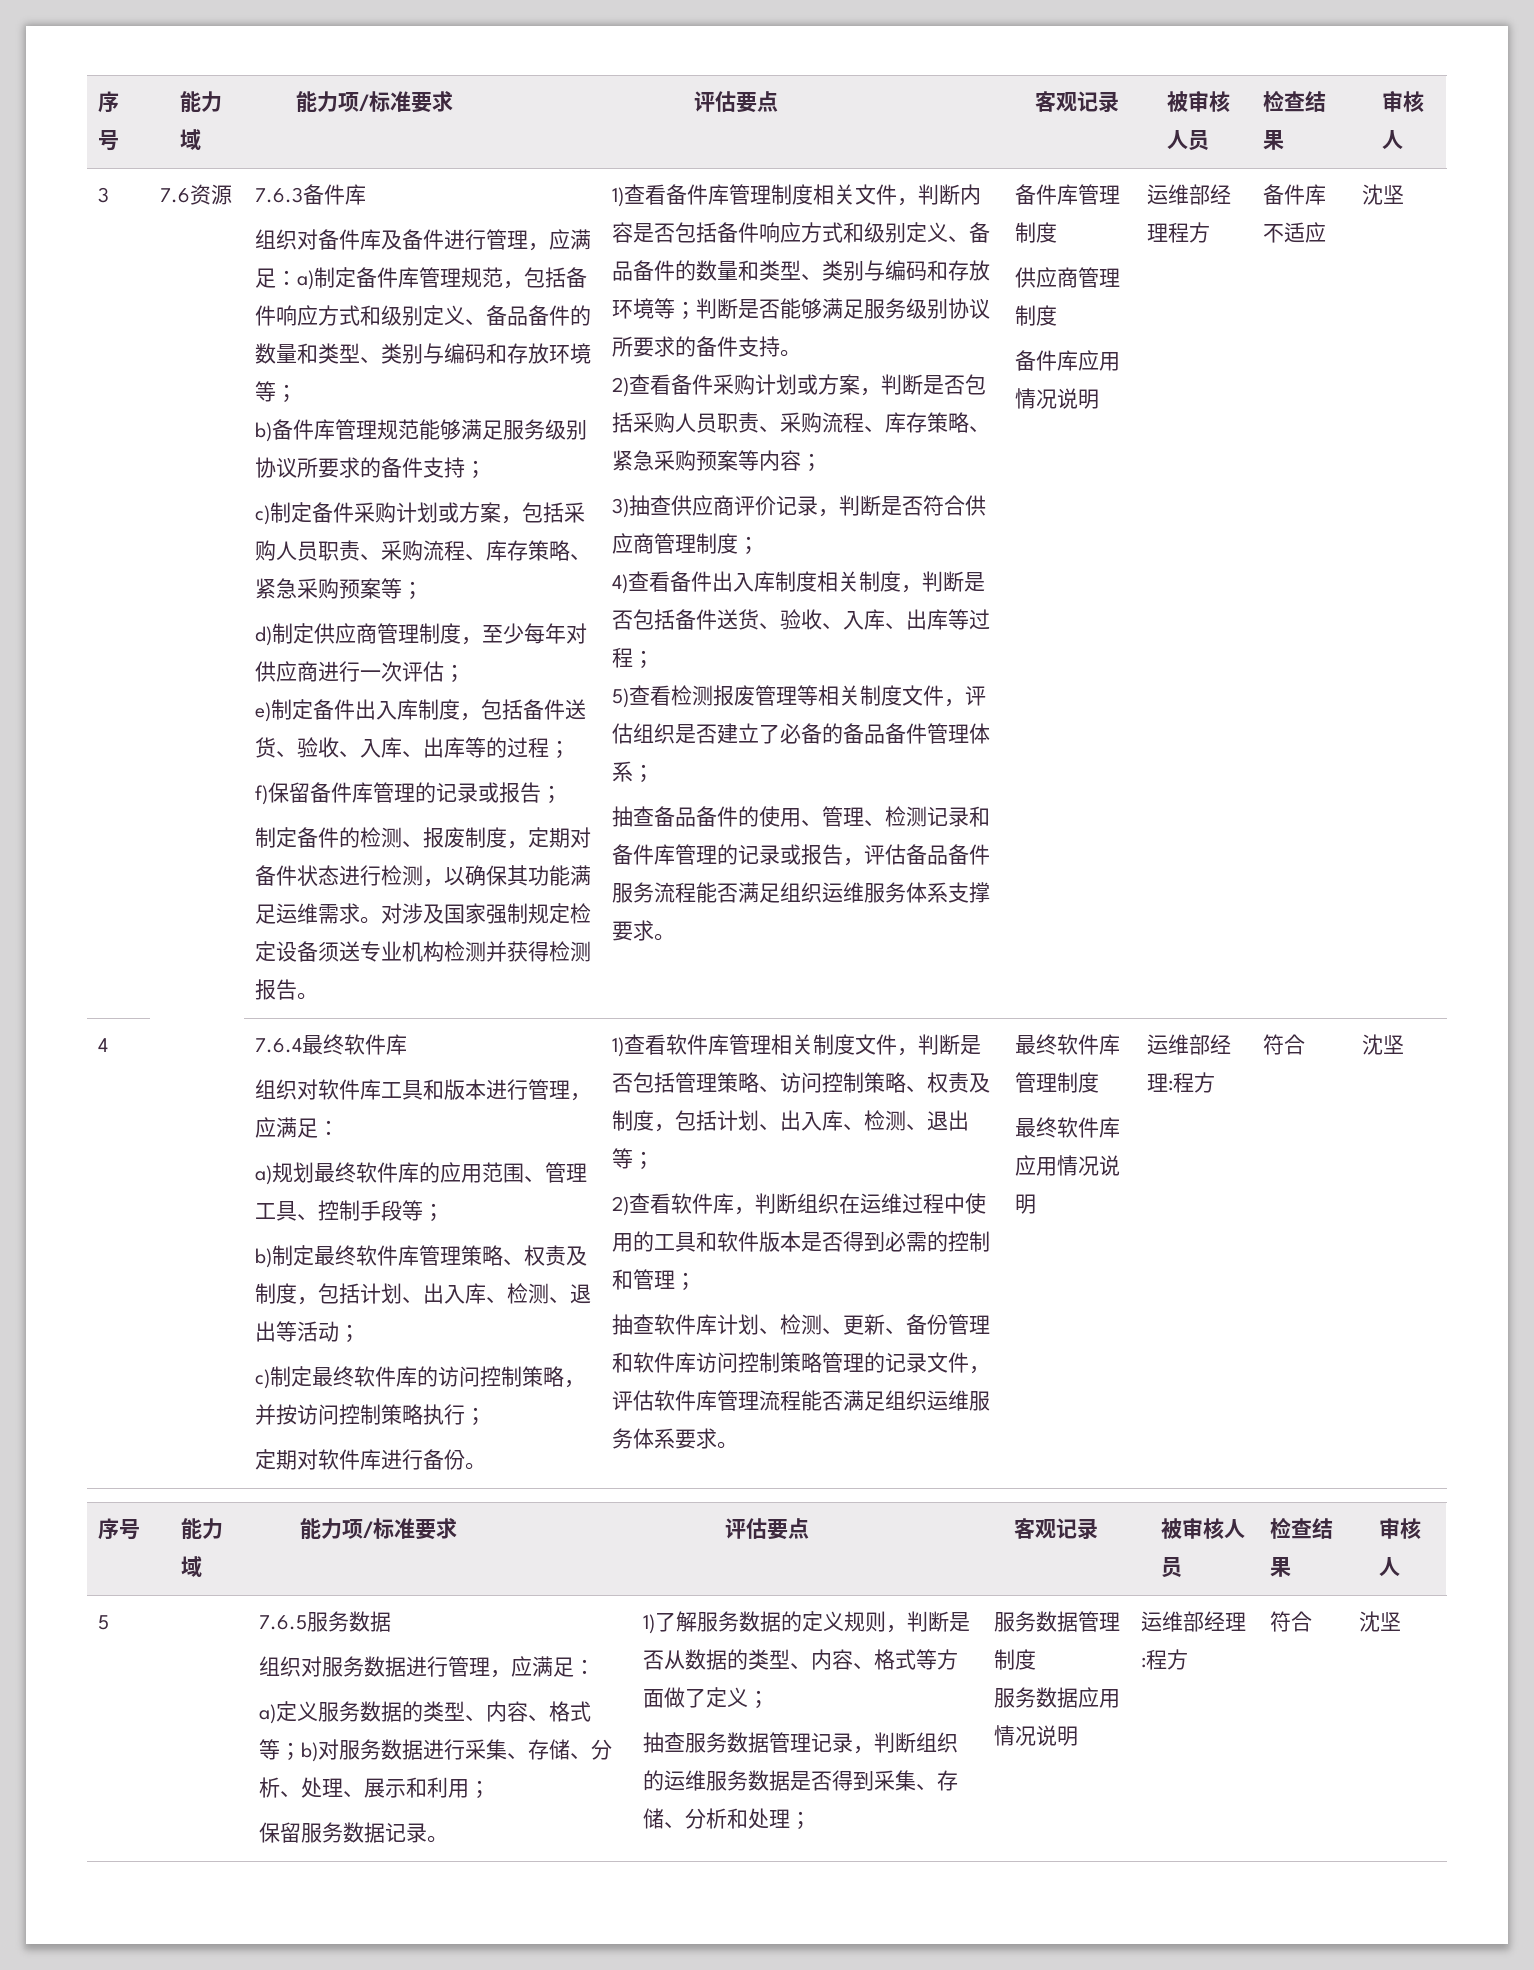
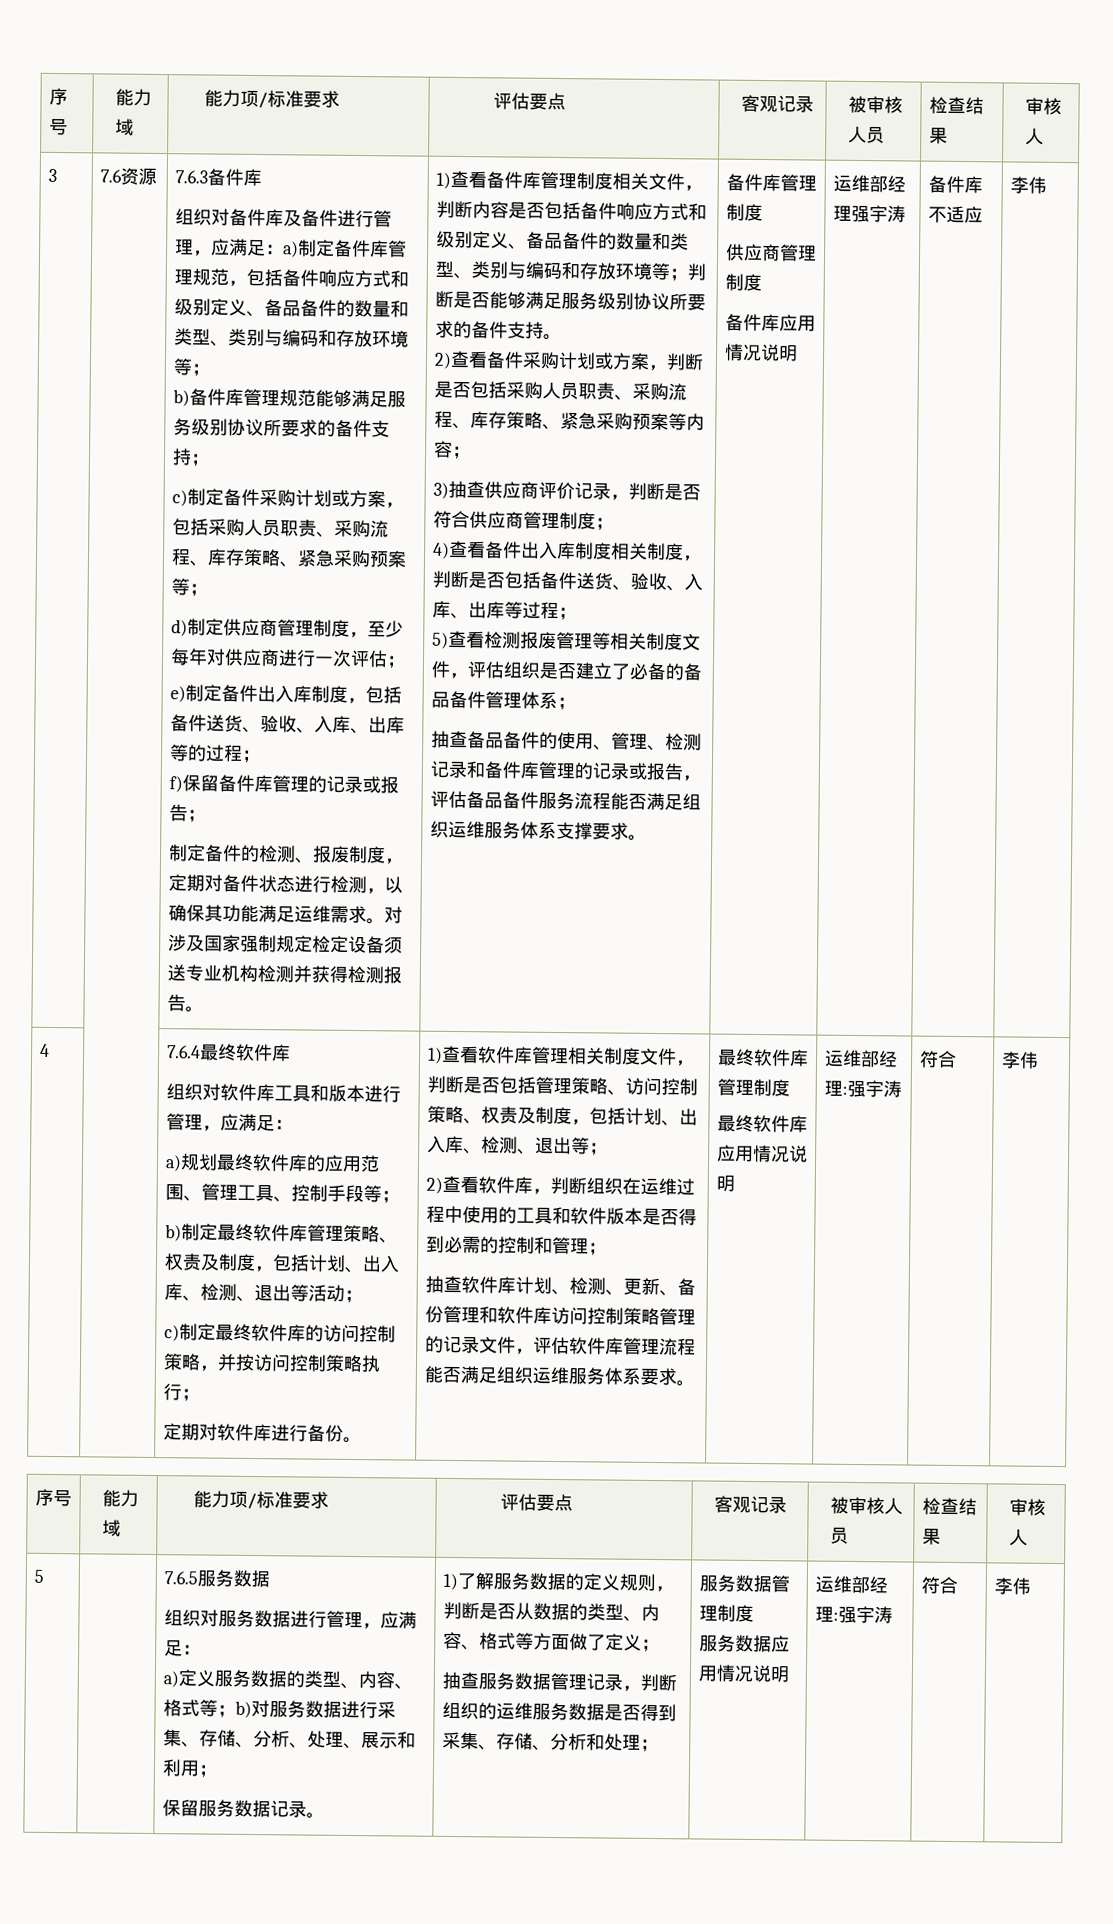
- 运维部经理程方
+ 运维部经理强宇涛
- 备件库不适应 | 沈坚
+ 备件库不适应 | 李伟
- 最终软件库应用情况说明 | 运维部经理:程方 | 符合 | 沈坚
+ 最终软件库应用情况说明 | 运维部经理:强宇涛 | 符合 | 李伟
- 服务数据应用情况说明 | 运维部经理:程方 | 符合 | 沈坚
+ 服务数据应用情况说明 | 运维部经理:强宇涛 | 符合 | 李伟

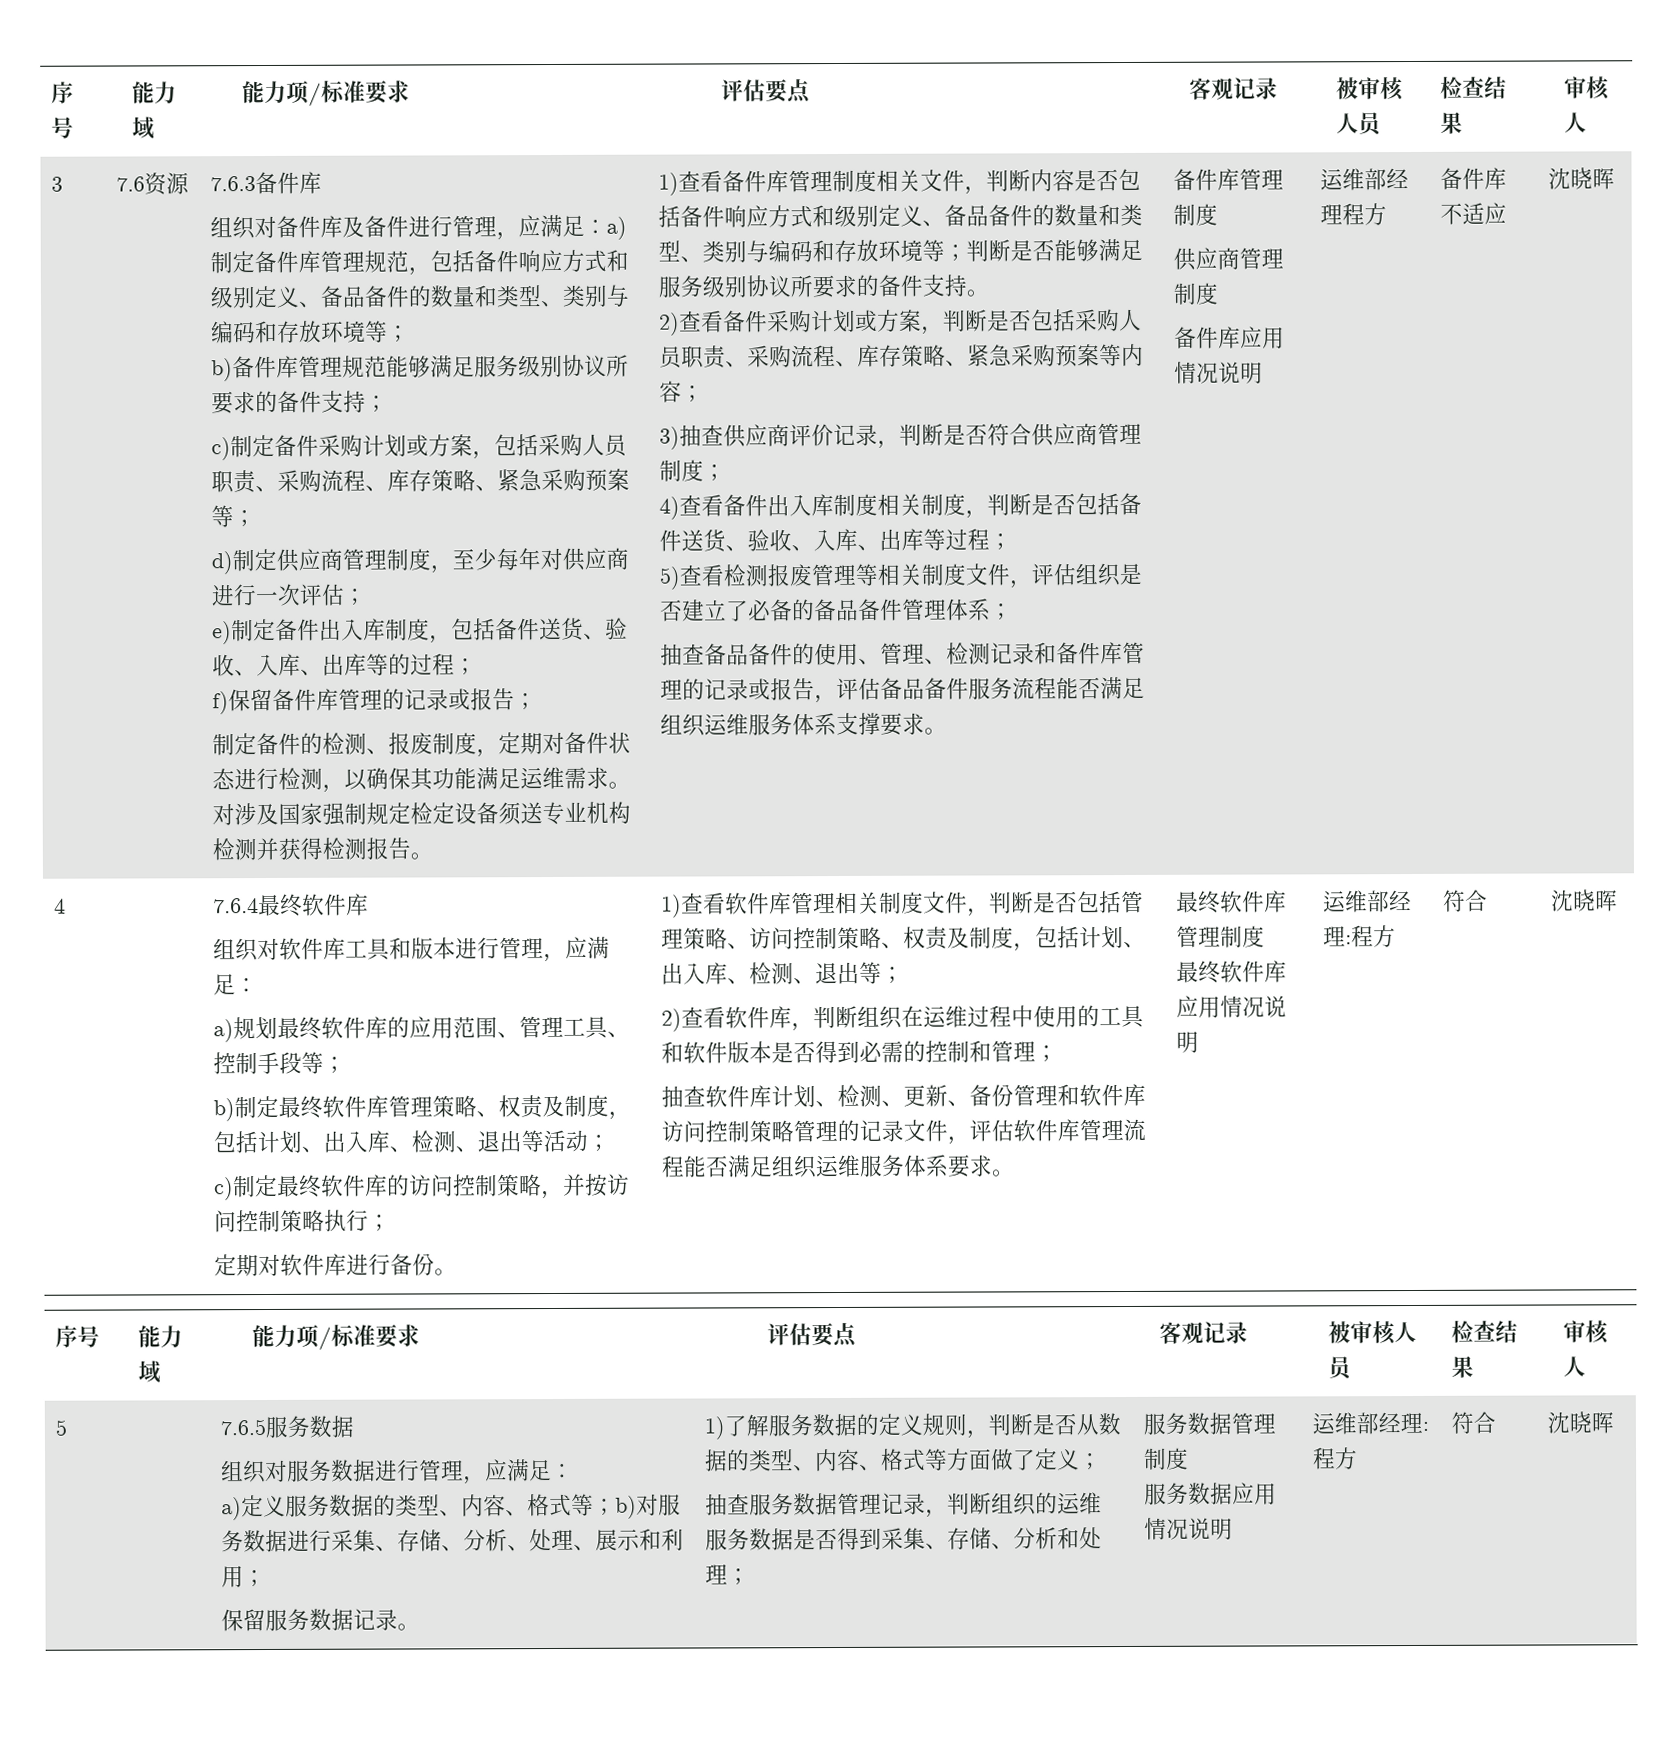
- 运维部经理强宇涛
+ 运维部经理程方
- 备件库不适应 | 李伟
+ 备件库不适应 | 沈晓晖
- 最终软件库应用情况说明 | 运维部经理:强宇涛 | 符合 | 李伟
+ 最终软件库应用情况说明 | 运维部经理:程方 | 符合 | 沈晓晖
- 服务数据应用情况说明 | 运维部经理:强宇涛 | 符合 | 李伟
+ 服务数据应用情况说明 | 运维部经理:程方 | 符合 | 沈晓晖

